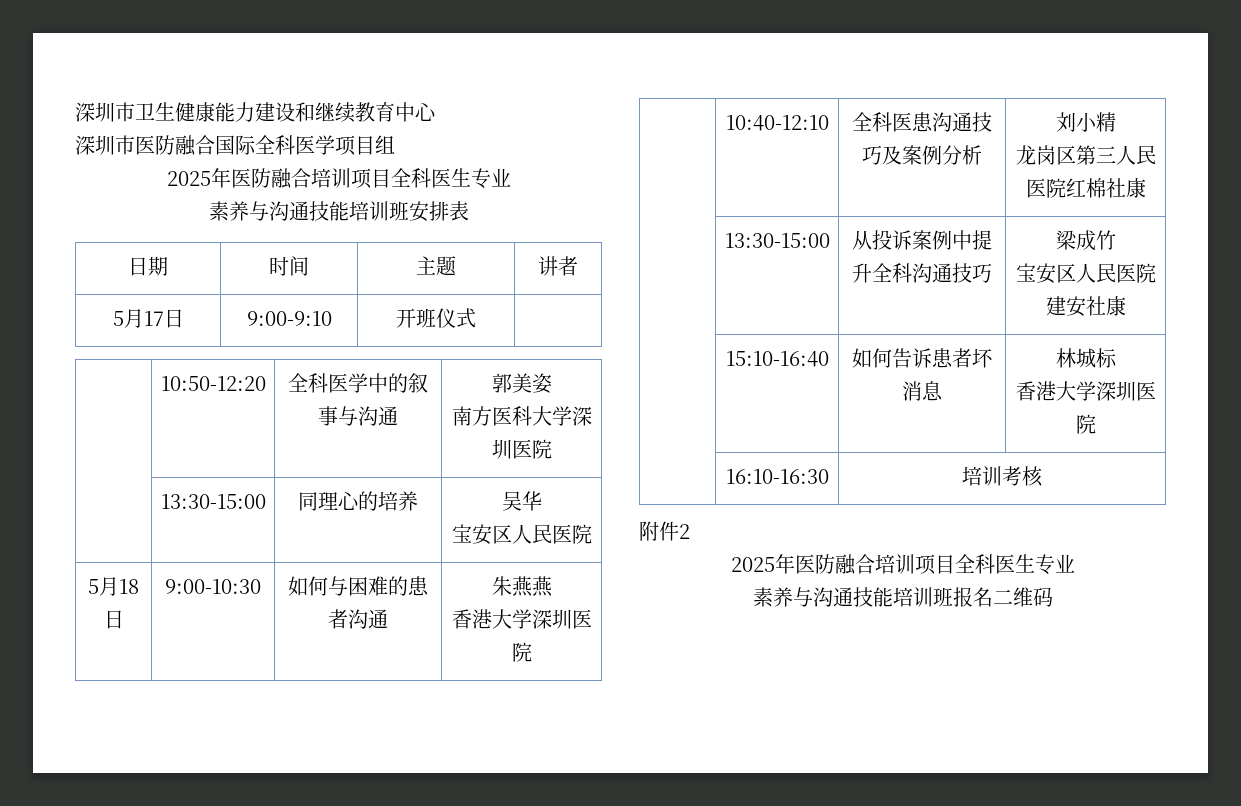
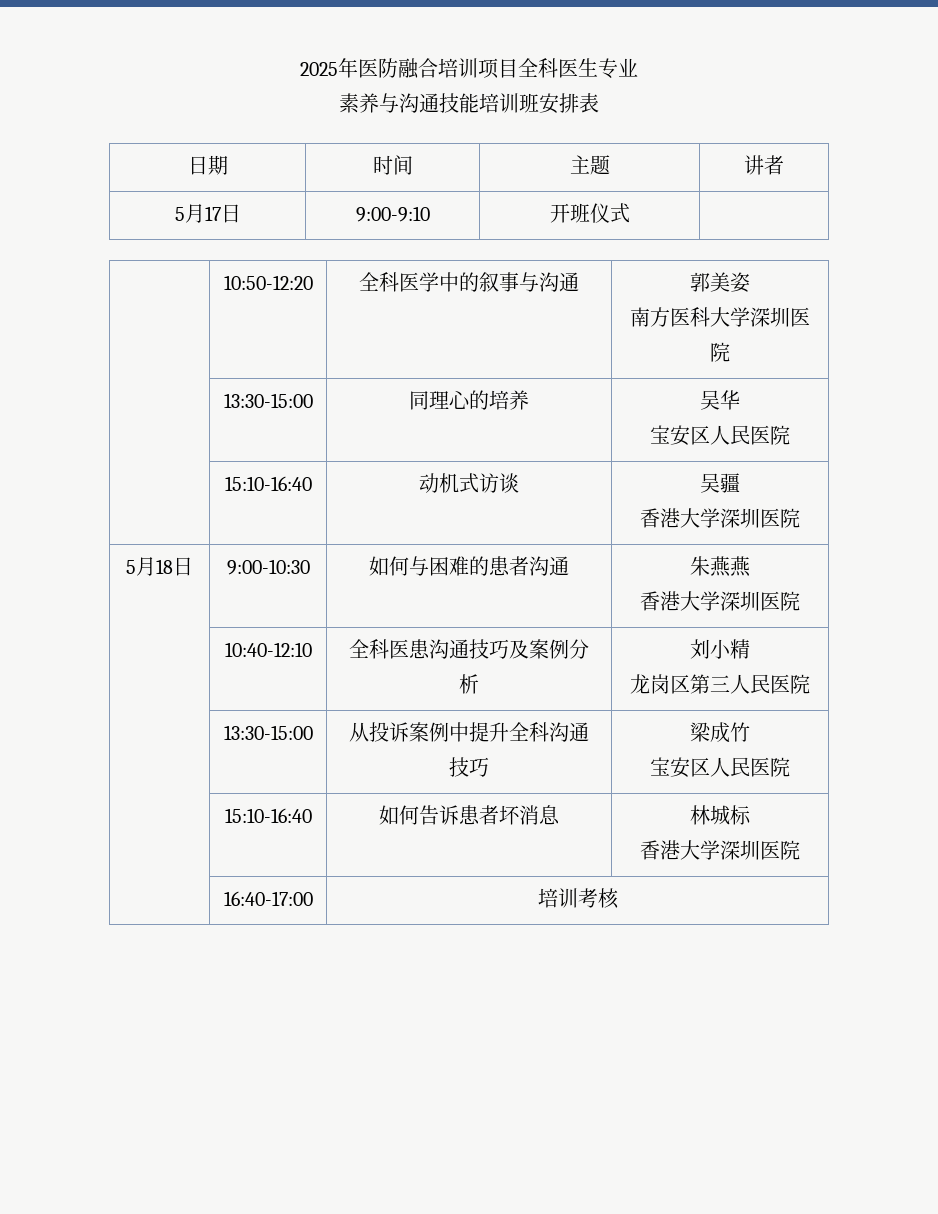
- 深圳市卫生健康能力建设和继续教育中心
- 深圳市医防融合国际全科医学项目组
+ | 15:10-16:40 | 动机式访谈 | 吴疆
+ 香港大学深圳医院
  | 10:40-12:10 | 全科医患沟通技巧及案例分析 | 刘小精
- 龙岗区第三人民医院红棉社康
+ 龙岗区第三人民医院
  | 13:30-15:00 | 从投诉案例中提升全科沟通技巧 | 梁成竹
- 宝安区人民医院建安社康
+ 宝安区人民医院
- | 16:10-16:30 | 培训考核
+ | 16:40-17:00 | 培训考核
- 附件2
- 2025年医防融合培训项目全科医生专业
- 素养与沟通技能培训班报名二维码

